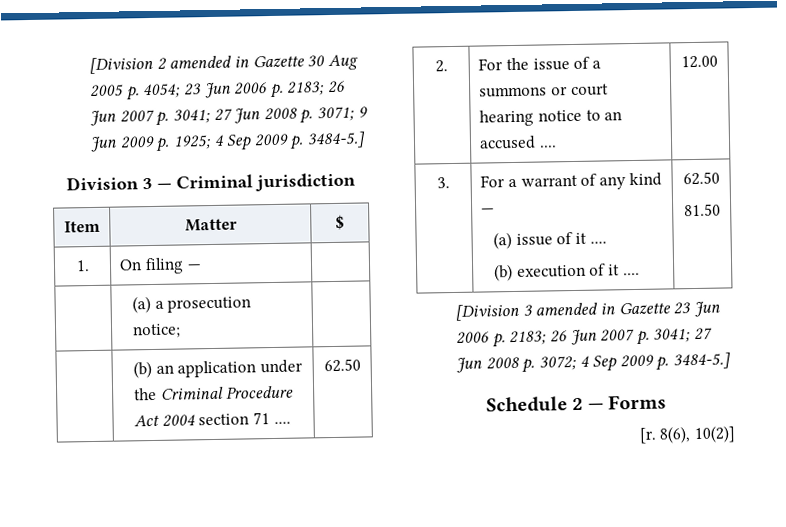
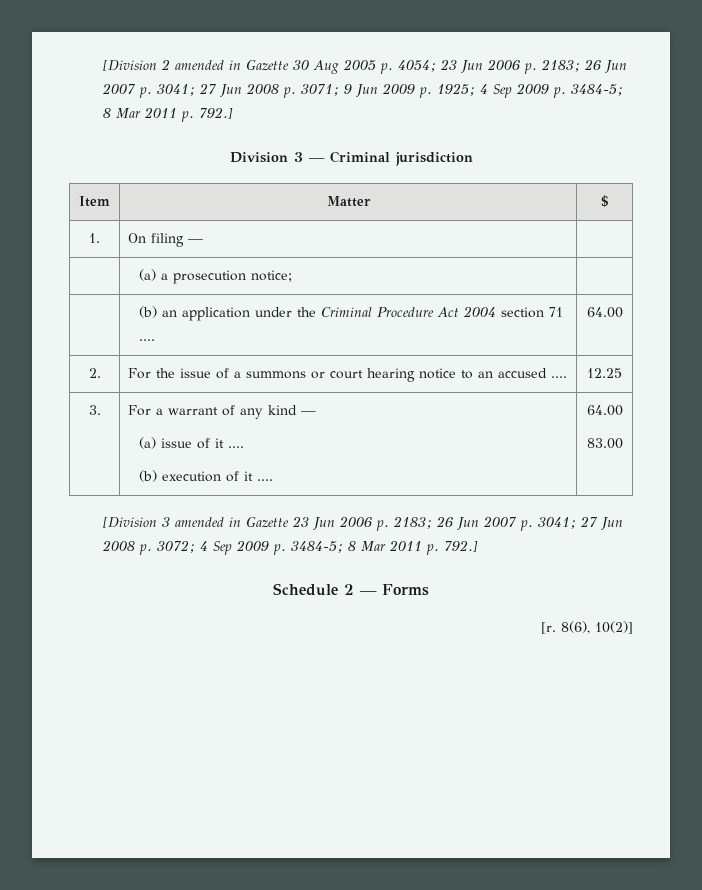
- [Division 2 amended in Gazette 30 Aug 2005 p. 4054; 23 Jun 2006 p. 2183; 26 Jun 2007 p. 3041; 27 Jun 2008 p. 3071; 9 Jun 2009 p. 1925; 4 Sep 2009 p. 3484-5.]
+ [Division 2 amended in Gazette 30 Aug 2005 p. 4054; 23 Jun 2006 p. 2183; 26 Jun 2007 p. 3041; 27 Jun 2008 p. 3071; 9 Jun 2009 p. 1925; 4 Sep 2009 p. 3484-5; 8 Mar 2011 p. 792.]
- | (b) an application under the Criminal Procedure Act 2004 section 71 .... | 62.50
+ | (b) an application under the Criminal Procedure Act 2004 section 71 .... | 64.00
- 2. | For the issue of a summons or court hearing notice to an accused .... | 12.00
+ 2. | For the issue of a summons or court hearing notice to an accused .... | 12.25
  3. | For a warrant of any kind —
  (a) issue of it ....
- (b) execution of it .... | 62.50
- 81.50
+ (b) execution of it .... | 64.00
+ 83.00
- [Division 3 amended in Gazette 23 Jun 2006 p. 2183; 26 Jun 2007 p. 3041; 27 Jun 2008 p. 3072; 4 Sep 2009 p. 3484-5.]
+ [Division 3 amended in Gazette 23 Jun 2006 p. 2183; 26 Jun 2007 p. 3041; 27 Jun 2008 p. 3072; 4 Sep 2009 p. 3484-5; 8 Mar 2011 p. 792.]

